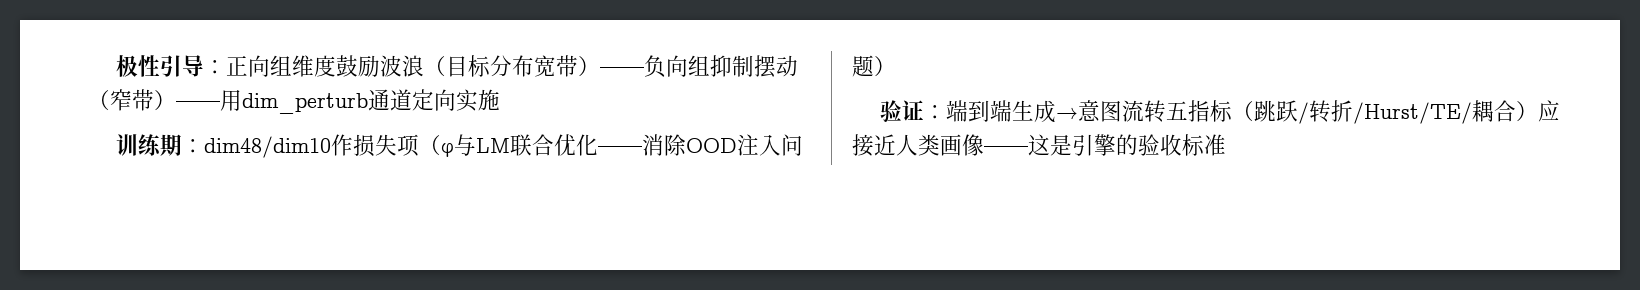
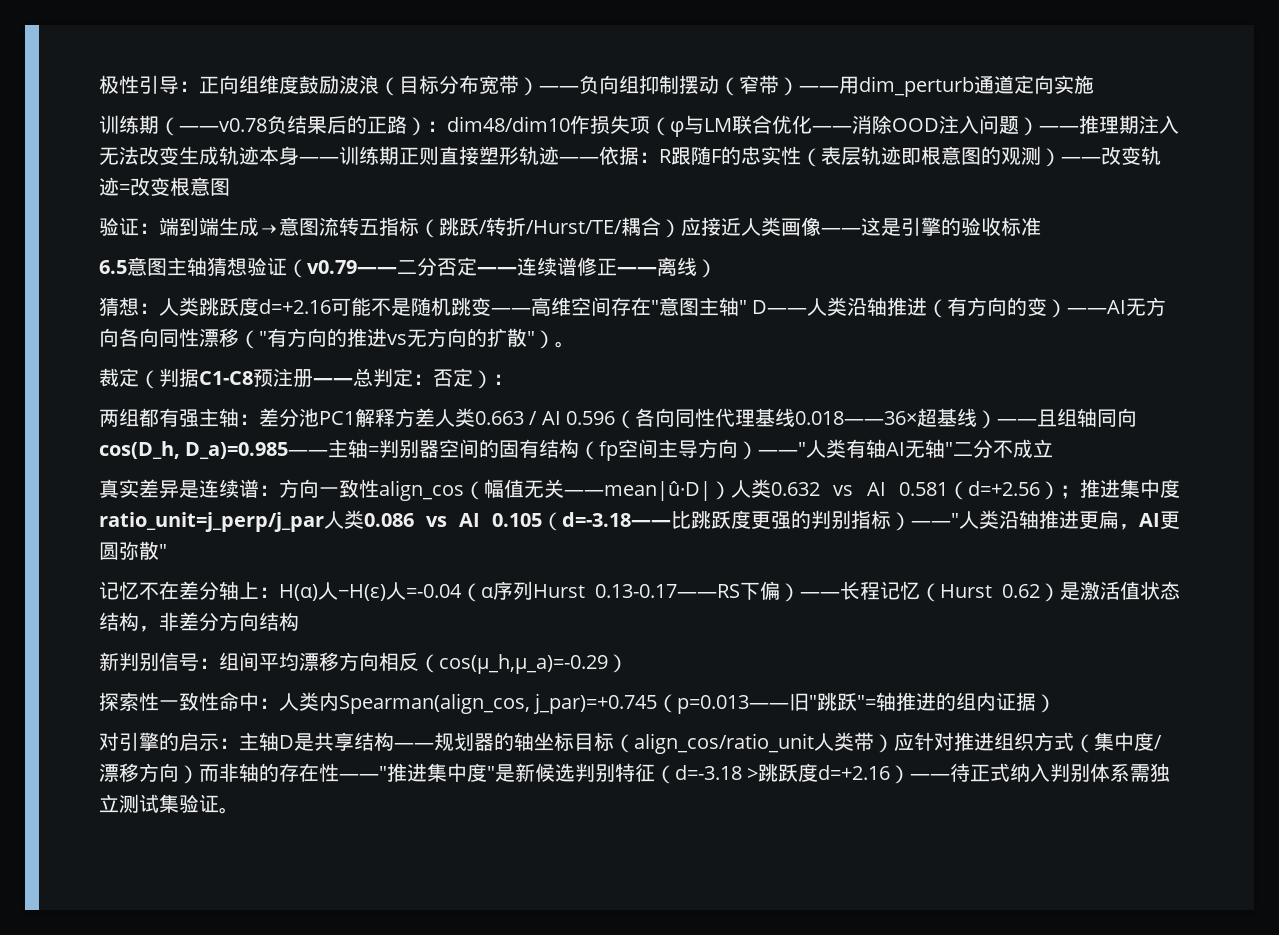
- 训练期：dim48/dim10作损失项（φ与LM联合优化——消除OOD注入问题）
+ 训练期（——v0.78负结果后的正路）：dim48/dim10作损失项（φ与LM联合优化——消除OOD注入问题）——推理期注入无法改变生成轨迹本身——训练期正则直接塑形轨迹——依据：R跟随F的忠实性（表层轨迹即根意图的观测）——改变轨迹=改变根意图
+ 6.5意图主轴猜想验证（v0.79——二分否定——连续谱修正——离线）
+ 猜想：人类跳跃度d=+2.16可能不是随机跳变——高维空间存在"意图主轴" D——人类沿轴推进（有方向的变）——AI无方向各向同性漂移（"有方向的推进vs无方向的扩散"）。
+ 裁定（判据C1-C8预注册——总判定：否定）：
+ 两组都有强主轴：差分池PC1解释方差人类0.663 / AI 0.596（各向同性代理基线0.018——36×超基线）——且组轴同向cos(D_h, D_a)=0.985——主轴=判别器空间的固有结构（fp空间主导方向）——"人类有轴AI无轴"二分不成立
+ 真实差异是连续谱：方向一致性align_cos（幅值无关——mean|û·D|）人类0.632 vs AI 0.581（d=+2.56）；推进集中度ratio_unit=j_perp/j_par人类0.086 vs AI 0.105（d=-3.18——比跳跃度更强的判别指标）——"人类沿轴推进更扁，AI更圆弥散"
+ 记忆不在差分轴上：H(α)人−H(ε)人=-0.04（α序列Hurst 0.13-0.17——RS下偏）——长程记忆（Hurst 0.62）是激活值状态结构，非差分方向结构
+ 新判别信号：组间平均漂移方向相反（cos(μ_h,μ_a)=-0.29）
+ 探索性一致性命中：人类内Spearman(align_cos, j_par)=+0.745（p=0.013——旧"跳跃"=轴推进的组内证据）
+ 对引擎的启示：主轴D是共享结构——规划器的轴坐标目标（align_cos/ratio_unit人类带）应针对推进组织方式（集中度/漂移方向）而非轴的存在性——"推进集中度"是新候选判别特征（d=-3.18 >跳跃度d=+2.16）——待正式纳入判别体系需独立测试集验证。

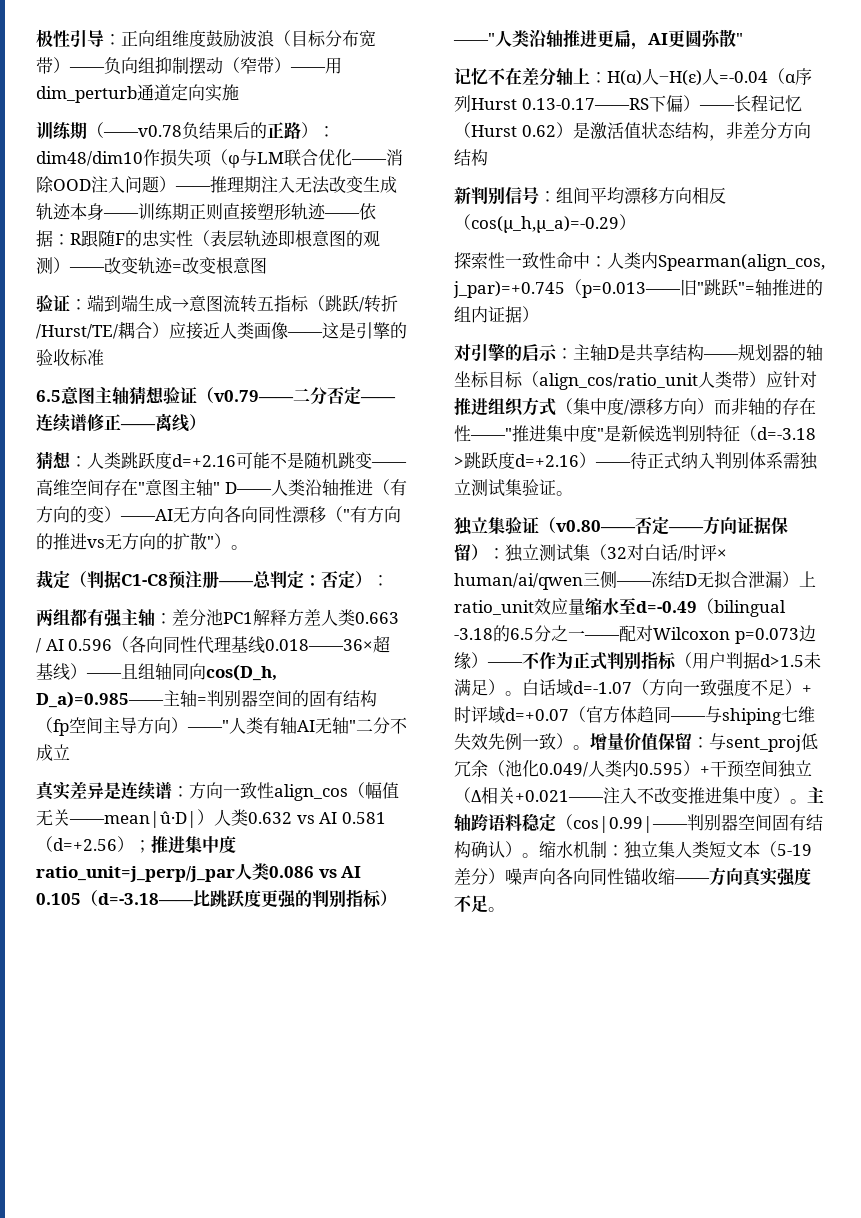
+ 独立集验证（v0.80——否定——方向证据保留）：独立测试集（32对白话/时评× human/ai/qwen三侧——冻结D无拟合泄漏）上ratio_unit效应量缩水至d=-0.49（bilingual -3.18的6.5分之一——配对Wilcoxon p=0.073边缘）——不作为正式判别指标（用户判据d>1.5未满足）。白话域d=-1.07（方向一致强度不足）+时评域d=+0.07（官方体趋同——与shiping七维失效先例一致）。增量价值保留：与sent_proj低冗余（池化0.049/人类内0.595）+干预空间独立（Δ相关+0.021——注入不改变推进集中度）。主轴跨语料稳定（cos|0.99|——判别器空间固有结构确认）。缩水机制：独立集人类短文本（5-19差分）噪声向各向同性锚收缩——方向真实强度不足。

